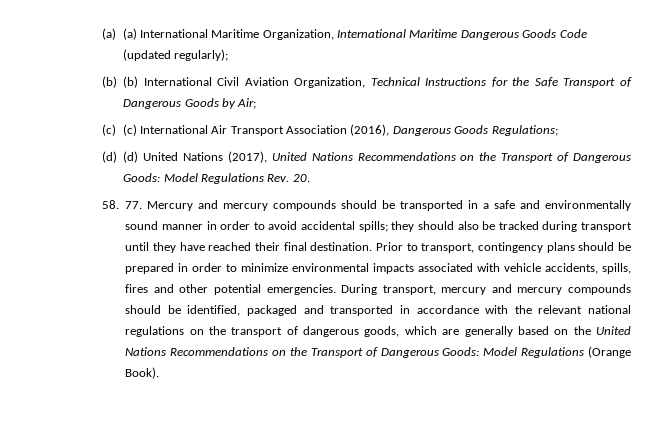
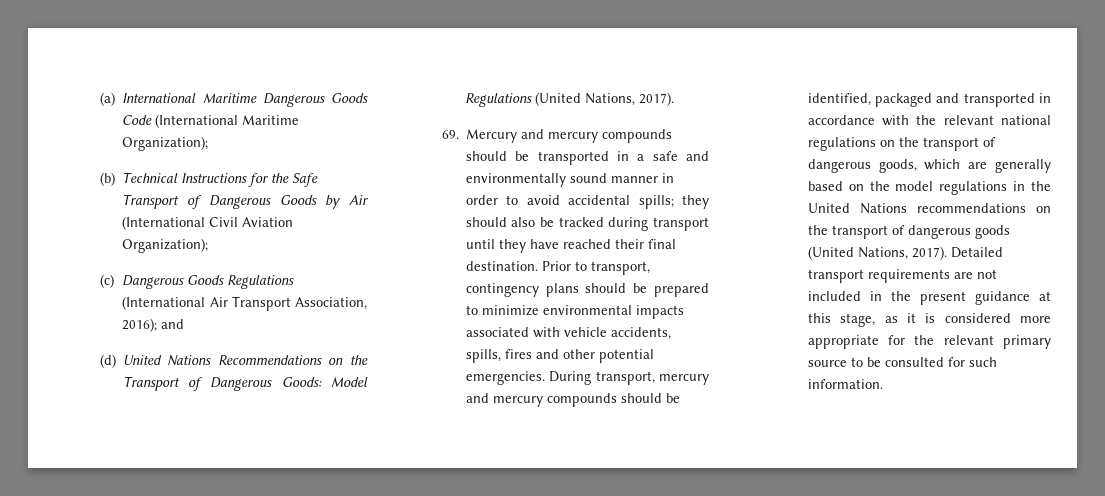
- (a) (a) International Maritime Organization, International Maritime Dangerous Goods Code (updated regularly);
- (b) (b) International Civil Aviation Organization, Technical Instructions for the Safe Transport of Dangerous Goods by Air;
- (c) (c) International Air Transport Association (2016), Dangerous Goods Regulations;
- (d) (d) United Nations (2017), United Nations Recommendations on the Transport of Dangerous Goods: Model Regulations Rev. 20.
- 58. 77. Mercury and mercury compounds should be transported in a safe and environmentally sound manner in order to avoid accidental spills; they should also be tracked during transport until they have reached their final destination.
+ (a) International Maritime Dangerous Goods Code (International Maritime Organization);
+ (b) Technical Instructions for the Safe Transport of Dangerous Goods by Air (International Civil Aviation Organization);
+ (c) Dangerous Goods Regulations (International Air Transport Association, 2016); and
+ (d) United Nations Recommendations on the Transport of Dangerous Goods: Model Regulations (United Nations, 2017).
+ 69. Mercury and mercury compounds should be transported in a safe and environmentally sound manner in order to avoid accidental spills; they should also be tracked during transport until they have reached their final destination.
- Prior to transport, contingency plans should be prepared in order to minimize environmental impacts associated with vehicle accidents, spills, fires and other potential emergencies.
+ Prior to transport, contingency plans should be prepared to minimize environmental impacts associated with vehicle accidents, spills, fires and other potential emergencies.
- During transport, mercury and mercury compounds should be identified, packaged and transported in accordance with the relevant national regulations on the transport of dangerous goods, which are generally based on the United Nations Recommendations on the Transport of Dangerous Goods: Model Regulations (Orange Book).
+ During transport, mercury and mercury compounds should be identified, packaged and transported in accordance with the relevant national regulations on the transport of dangerous goods, which are generally based on the model regulations in the United Nations recommendations on the transport of dangerous goods (United Nations, 2017). Detailed transport requirements are not included in the present guidance at this stage, as it is considered more appropriate for the relevant primary source to be consulted for such information.

